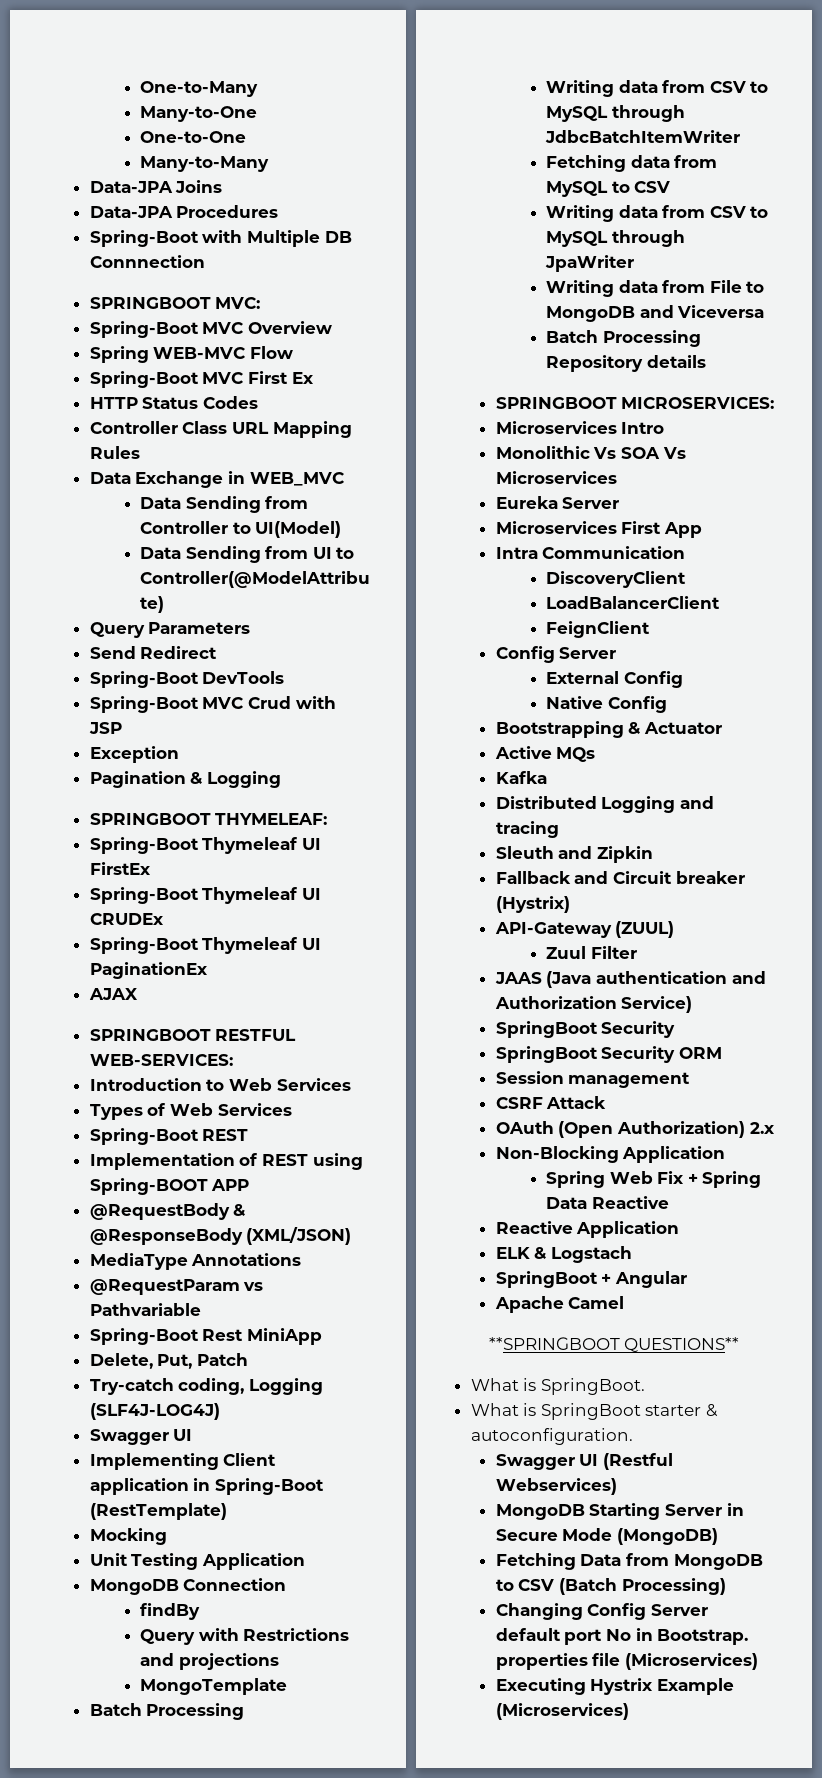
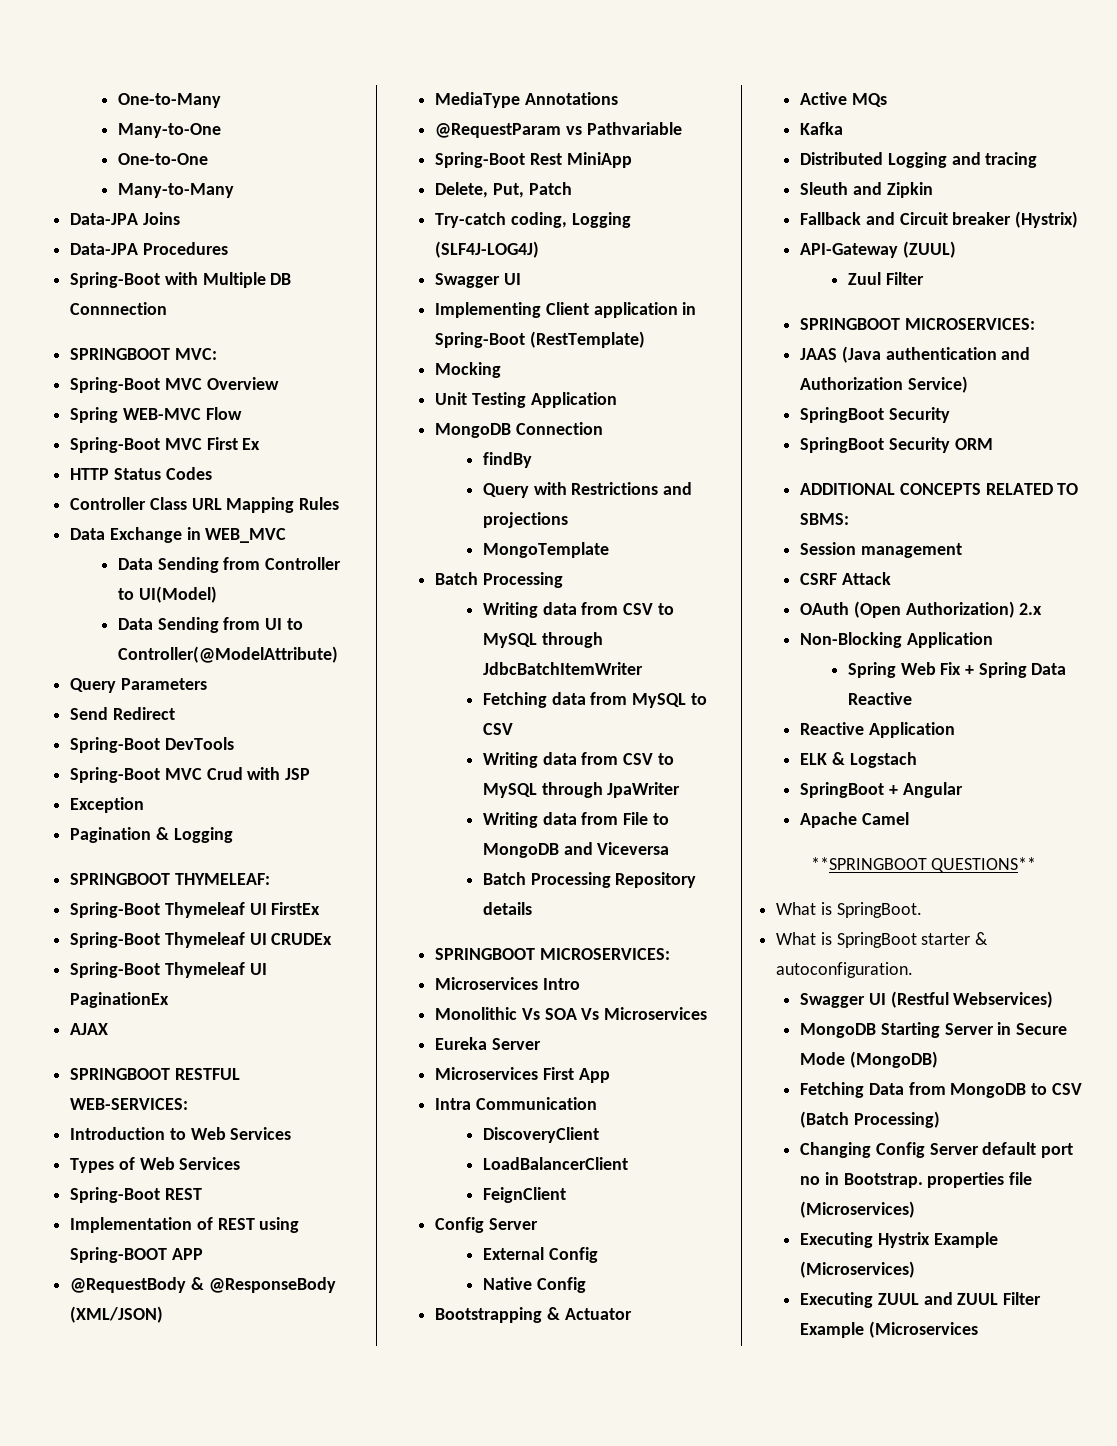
  Zuul Filter
+ SPRINGBOOT MICROSERVICES:
+ ADDITIONAL CONCEPTS RELATED TO SBMS:
- Changing Config Server default port No in Bootstrap. properties file (Microservices)
+ Changing Config Server default port no in Bootstrap. properties file (Microservices)
+ Executing ZUUL and ZUUL Filter Example (Microservices

